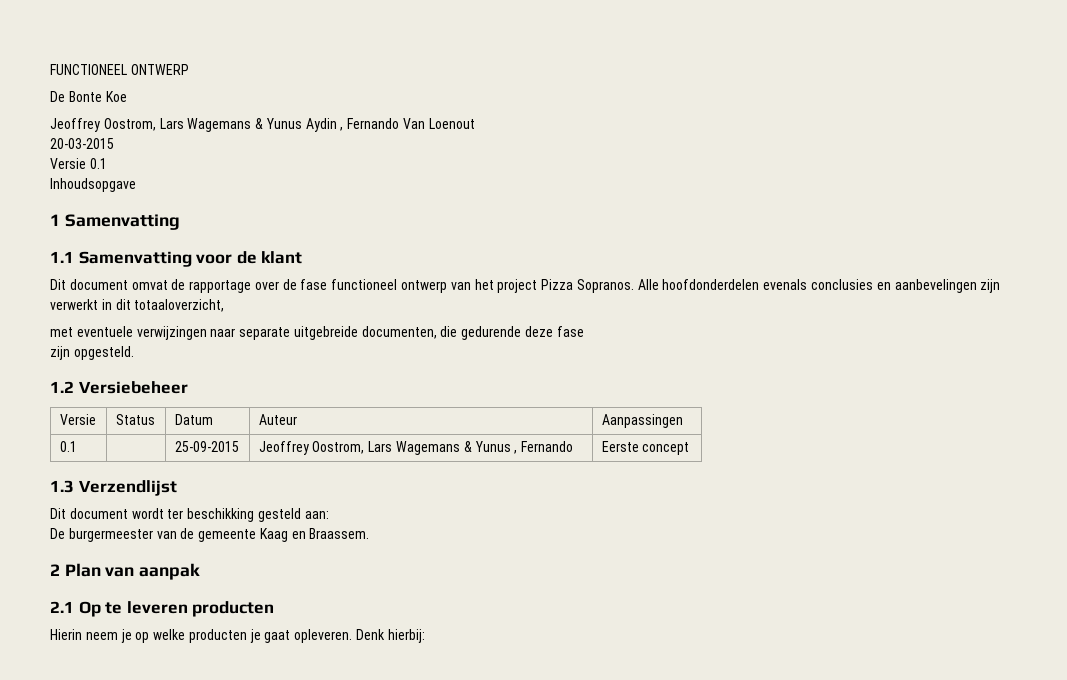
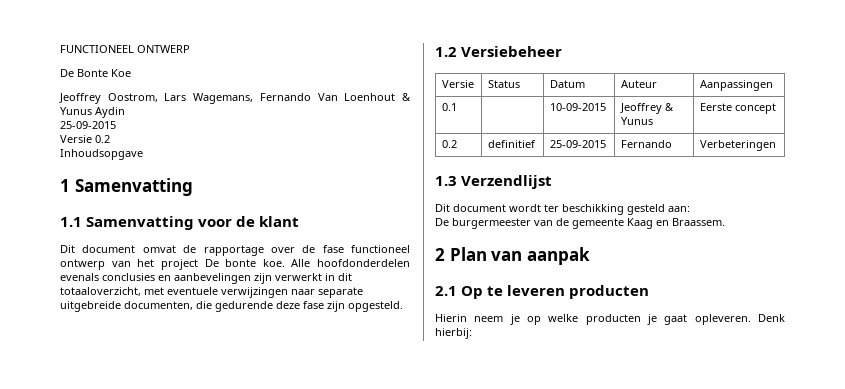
- Jeoffrey Oostrom, Lars Wagemans & Yunus Aydin , Fernando Van Loenout
- 20-03-2015
- Versie 0.1
+ Jeoffrey Oostrom, Lars Wagemans, Fernando Van Loenhout & Yunus Aydin
+ 25-09-2015
+ Versie 0.2
- Dit document omvat de rapportage over de fase functioneel ontwerp van het project Pizza Sopranos.
+ Dit document omvat de rapportage over de fase functioneel ontwerp van het project De bonte koe.
- Alle hoofdonderdelen evenals conclusies en aanbevelingen zijn verwerkt in dit totaaloverzicht,
- met eventuele verwijzingen naar separate uitgebreide documenten, die gedurende deze fase
- zijn opgesteld.
+ Alle hoofdonderdelen evenals conclusies en aanbevelingen zijn verwerkt in dit totaaloverzicht, met eventuele verwijzingen naar separate uitgebreide documenten, die gedurende deze fase zijn opgesteld.
- 0.1 | | 25-09-2015 | Jeoffrey Oostrom, Lars Wagemans & Yunus , Fernando | Eerste concept
+ 0.1 | | 10-09-2015 | Jeoffrey & Yunus | Eerste concept
+ 0.2 | definitief | 25-09-2015 | Fernando | Verbeteringen

